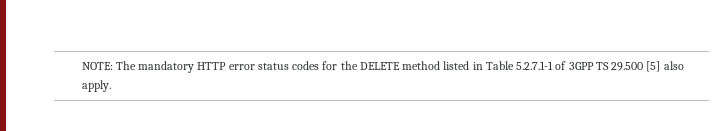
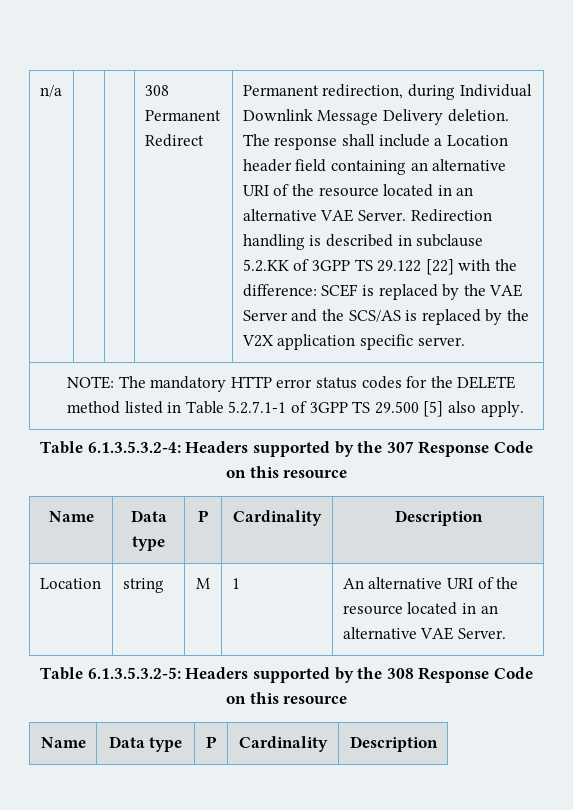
+ n/a | | | 308 Permanent Redirect | Permanent redirection, during Individual Downlink Message Delivery deletion. The response shall include a Location header field containing an alternative URI of the resource located in an alternative VAE Server. Redirection handling is described in subclause 5.2.KK of 3GPP TS 29.122 [22] with the difference: SCEF is replaced by the VAE Server and the SCS/AS is replaced by the V2X application specific server.
+ Table 6.1.3.5.3.2-4: Headers supported by the 307 Response Code on this resource
+ Name | Data type | P | Cardinality | Description
+ Location | string | M | 1 | An alternative URI of the resource located in an alternative VAE Server.
+ Table 6.1.3.5.3.2-5: Headers supported by the 308 Response Code on this resource
+ Name | Data type | P | Cardinality | Description

